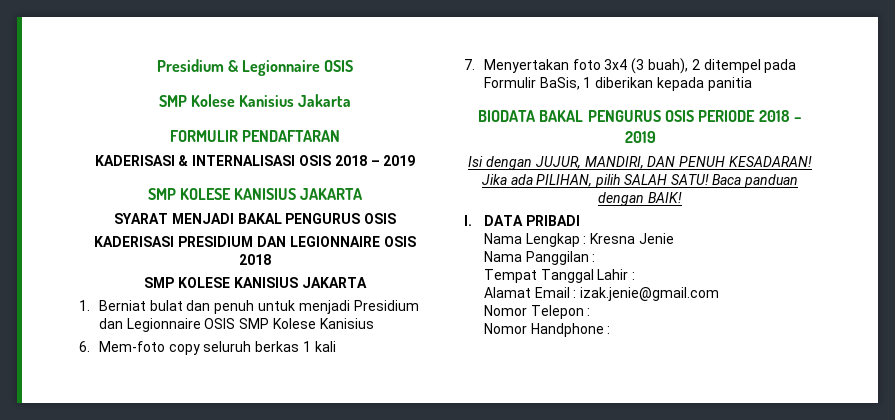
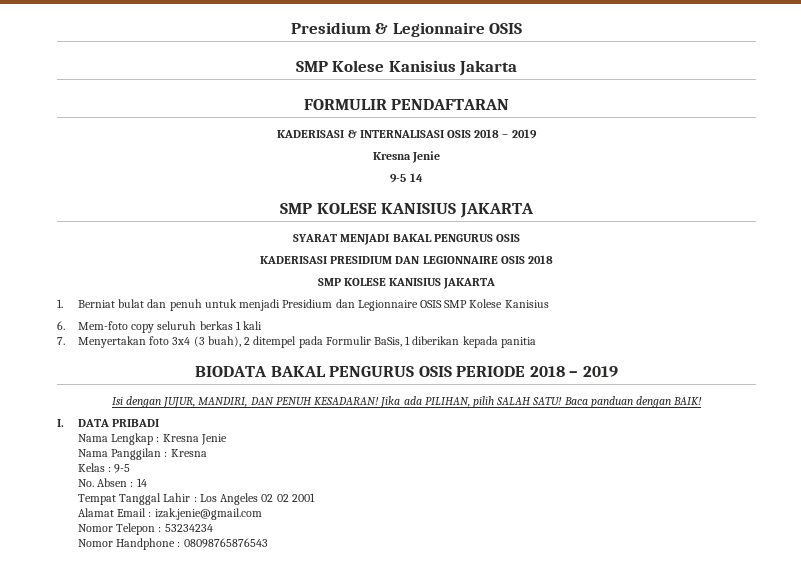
  KADERISASI & INTERNALISASI OSIS 2018 – 2019
+ Kresna Jenie
+ 9-5 14
- Nama Panggilan :
+ Nama Panggilan : Kresna
+ Kelas : 9-5
+ No. Absen : 14
- Tempat Tanggal Lahir :
+ Tempat Tanggal Lahir : Los Angeles 02 02 2001
- Nomor Telepon :
+ Nomor Telepon : 53234234
- Nomor Handphone :
+ Nomor Handphone : 08098765876543

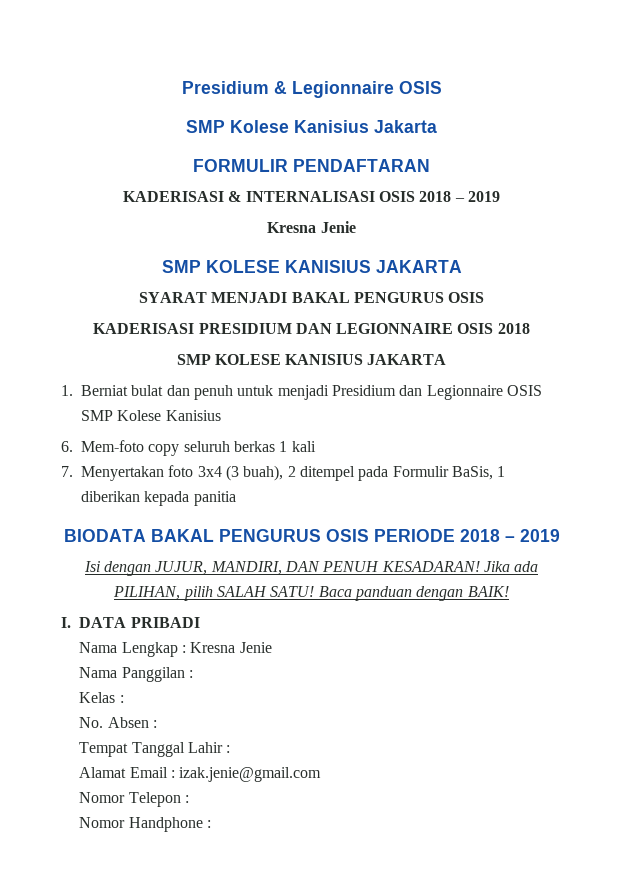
- 9-5 14
- Nama Panggilan : Kresna
+ Nama Panggilan :
- Kelas : 9-5
+ Kelas :
- No. Absen : 14
+ No. Absen :
- Tempat Tanggal Lahir : Los Angeles 02 02 2001
+ Tempat Tanggal Lahir :
- Nomor Telepon : 53234234
+ Nomor Telepon :
- Nomor Handphone : 08098765876543
+ Nomor Handphone :

